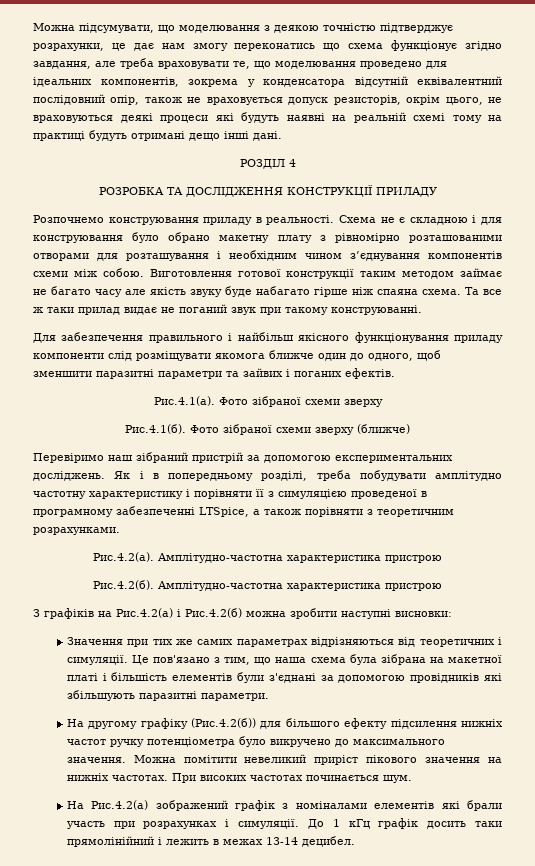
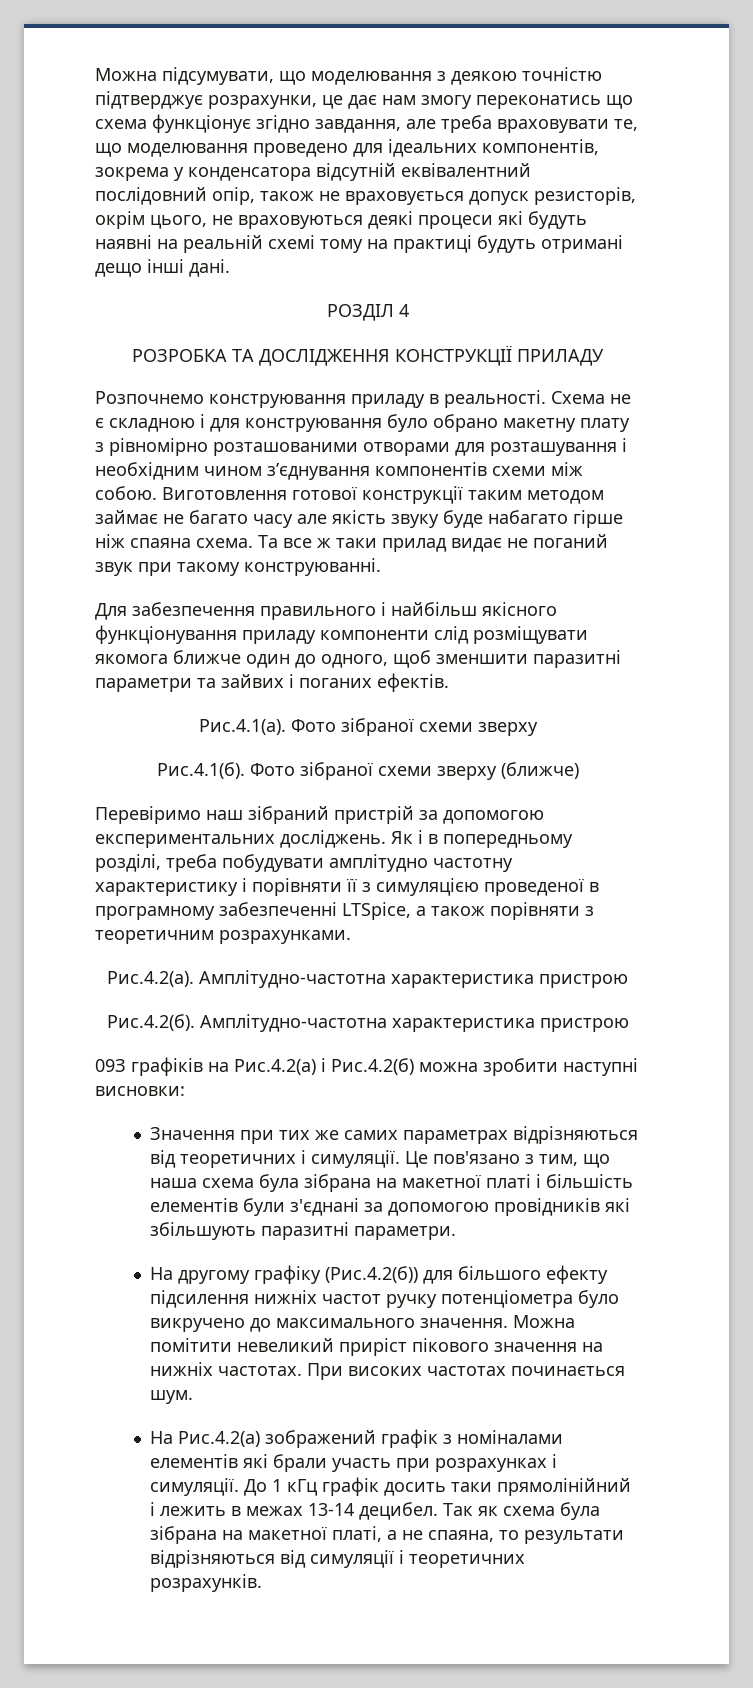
- З графіків на Рис.4.2(а) і Рис.4.2(б) можна зробити наступні висновки:
+ 09З графіків на Рис.4.2(а) і Рис.4.2(б) можна зробити наступні висновки:
+ Так як схема була зібрана на макетної платі, а не спаяна, то результати відрізняються від симуляції і теоретичних розрахунків.

